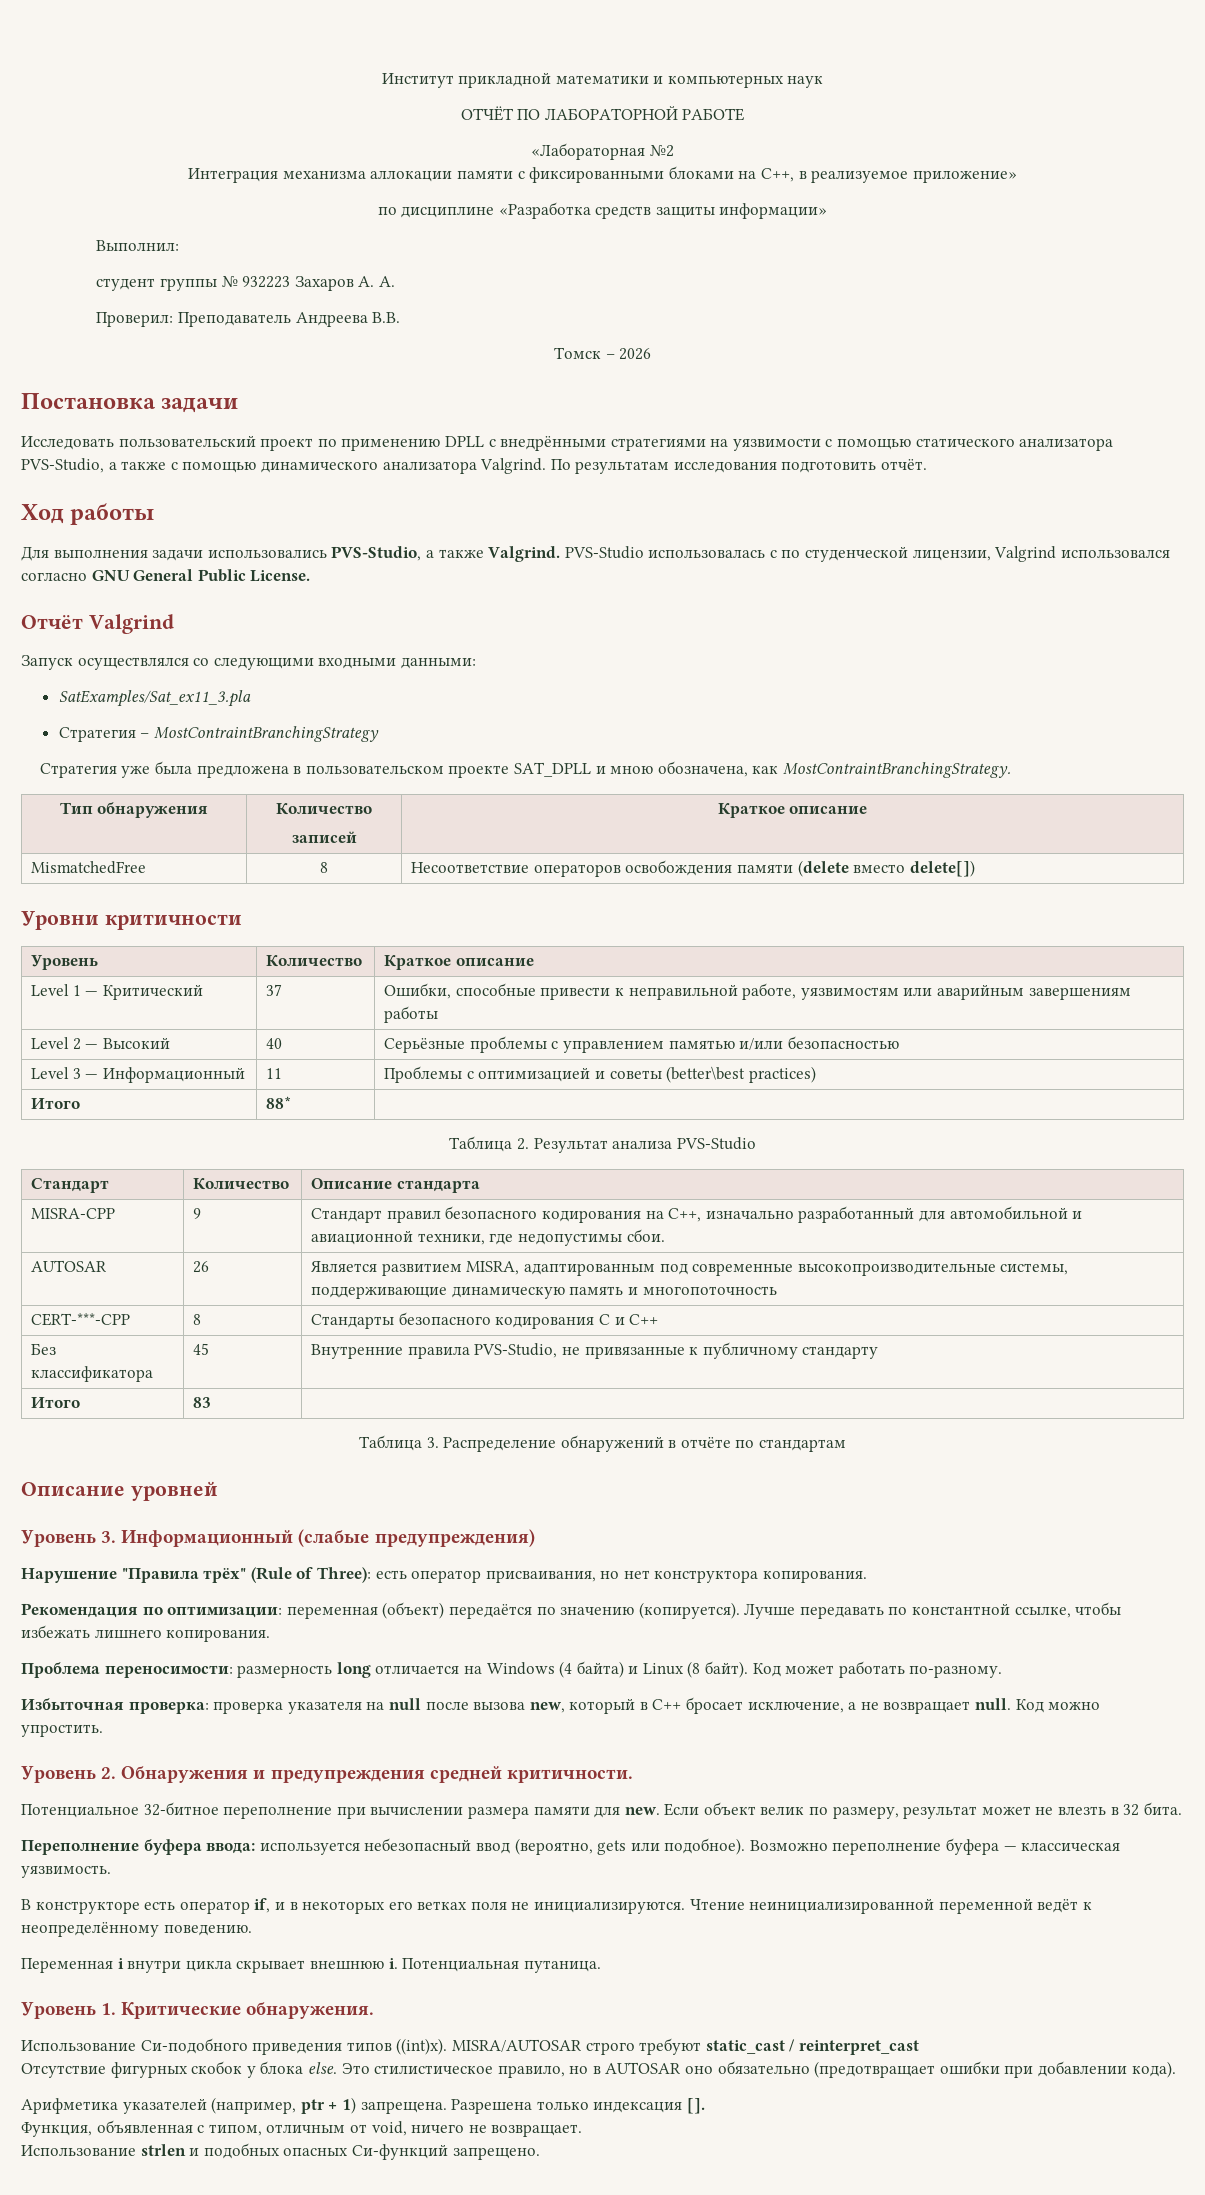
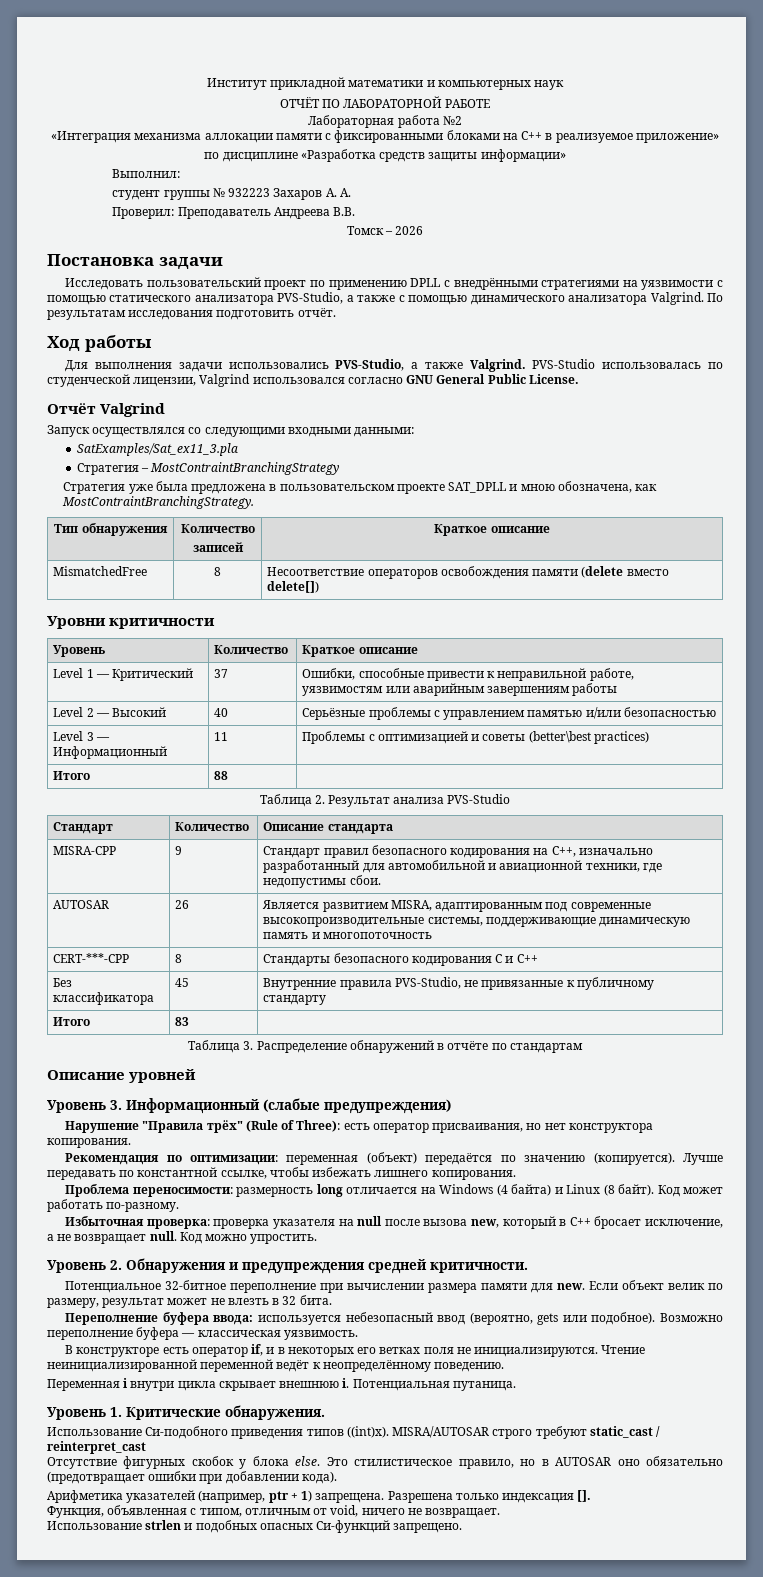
- «Лабораторная №2
+ Лабораторная работа №2
- Интеграция механизма аллокации памяти с фиксированными блоками на C++, в реализуемое приложение»
+ «Интеграция механизма аллокации памяти с фиксированными блоками на C++ в реализуемое приложение»
- PVS-Studio использовалась с по студенческой лицензии, Valgrind использовался согласно GNU General Public License.
+ PVS-Studio использовалась по студенческой лицензии, Valgrind использовался согласно GNU General Public License.
- Итого | 88* |
+ Итого | 88 |

